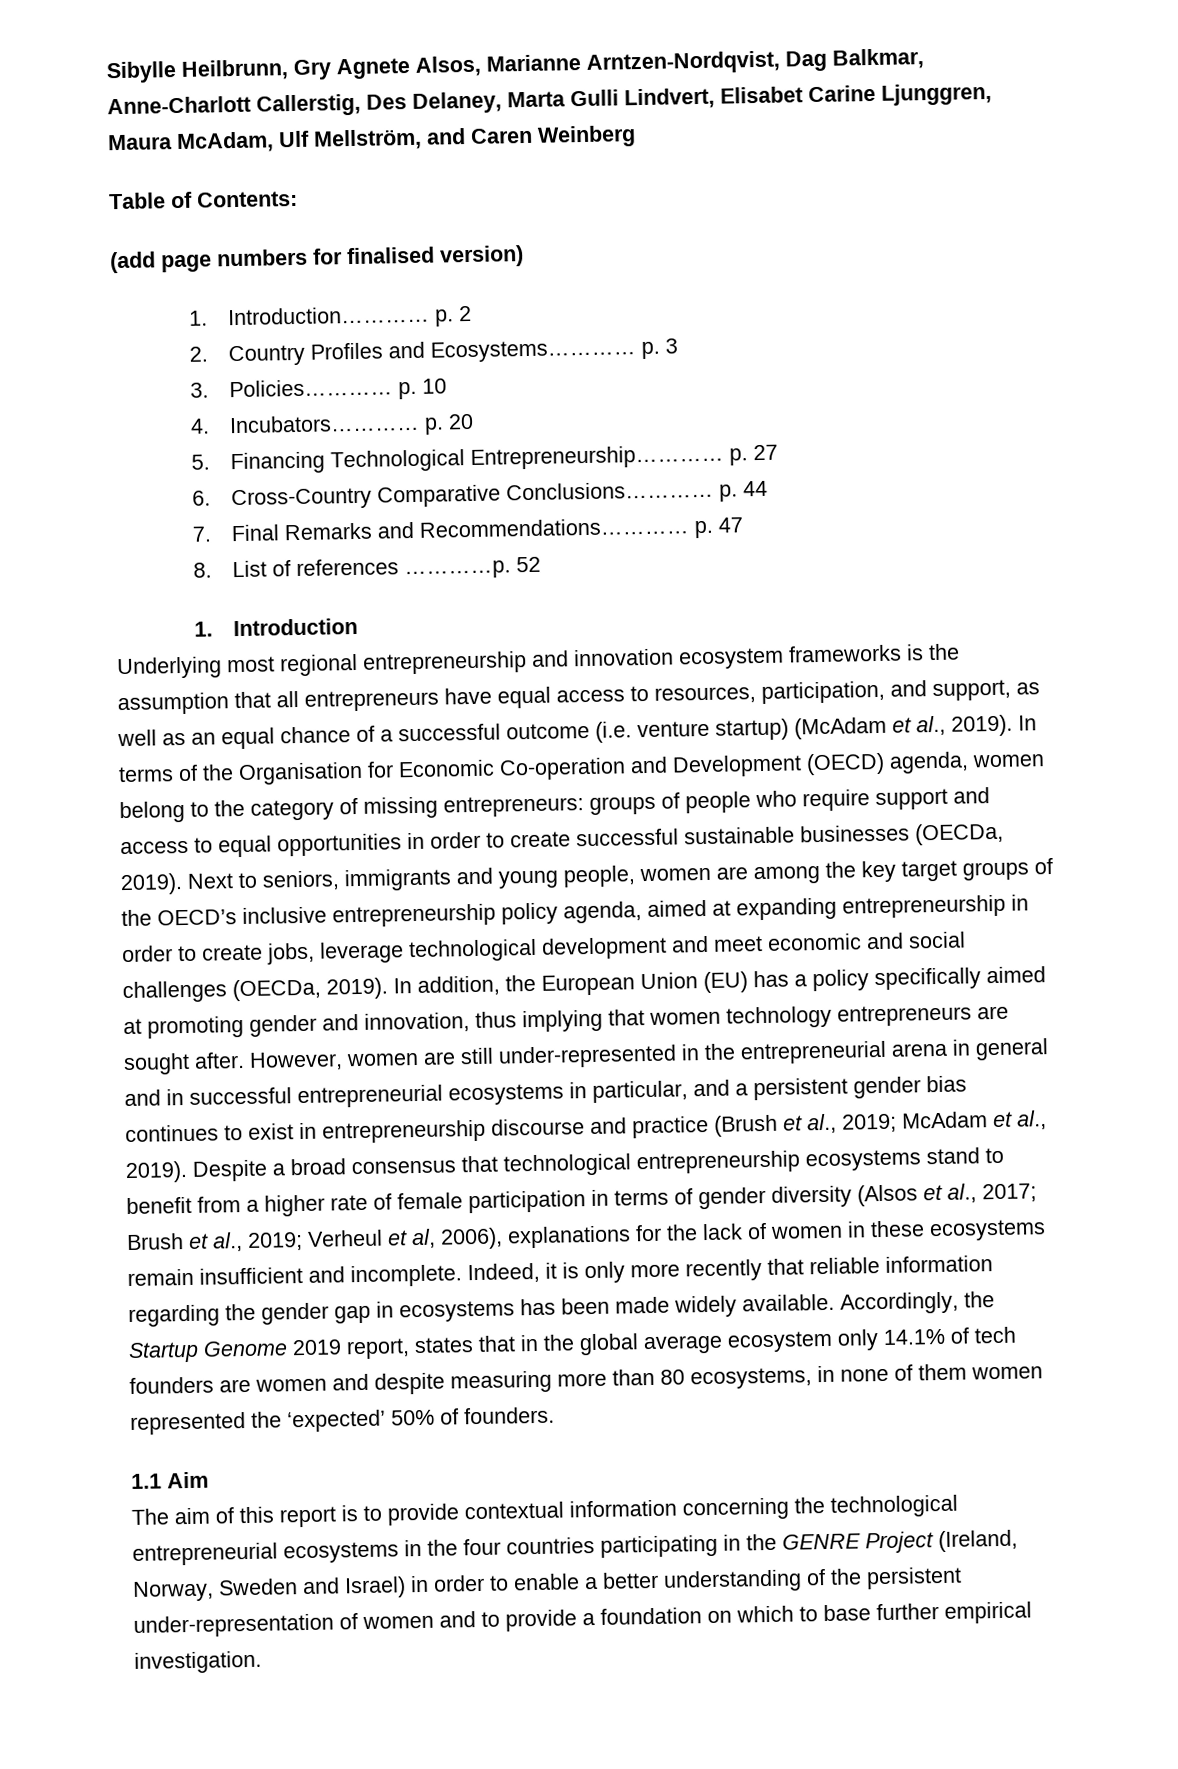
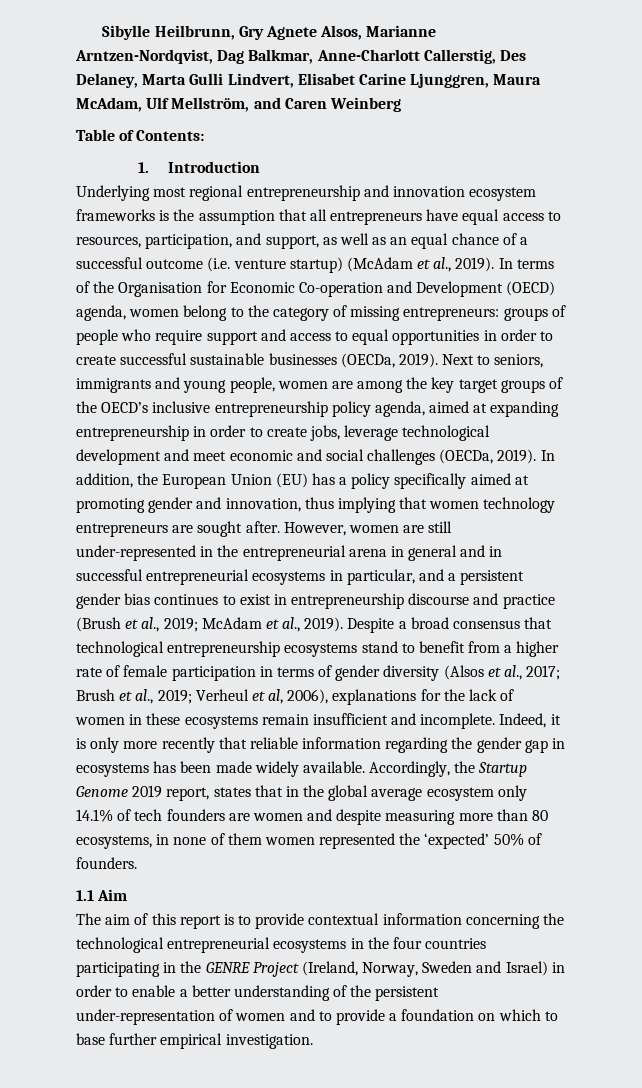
- (add page numbers for finalised version)
- 1. Introduction………… p. 2
- 2. Country Profiles and Ecosystems………… p. 3
- 3. Policies………… p. 10
- 4. Incubators………… p. 20
- 5. Financing Technological Entrepreneurship………… p. 27
- 6. Cross-Country Comparative Conclusions………… p. 44
- 7. Final Remarks and Recommendations………… p. 47
- 8. List of references …………p. 52

